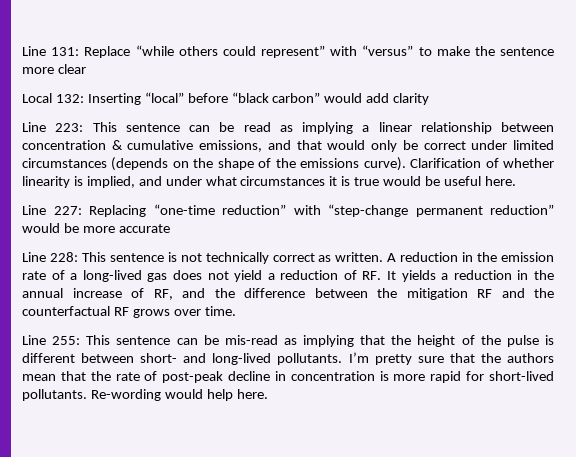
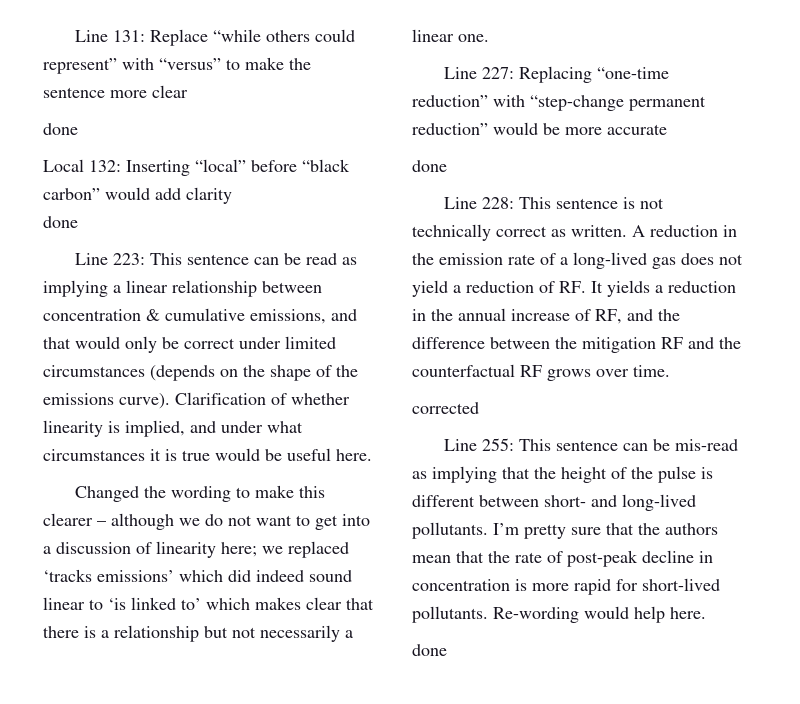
  Line 131: Replace “while others could represent” with “versus” to make the sentence more clear
+ done
  Local 132: Inserting “local” before “black carbon” would add clarity
+ done
+ Changed the wording to make this clearer – although we do not want to get into a discussion of linearity here; we replaced ‘tracks emissions’ which did indeed sound linear to ‘is linked to’ which makes clear that there is a relationship but not necessarily a linear one.
  Line 227: Replacing “one-time reduction” with “step-change permanent reduction” would be more accurate
+ done
+ corrected
  Re-wording would help here.
+ done

